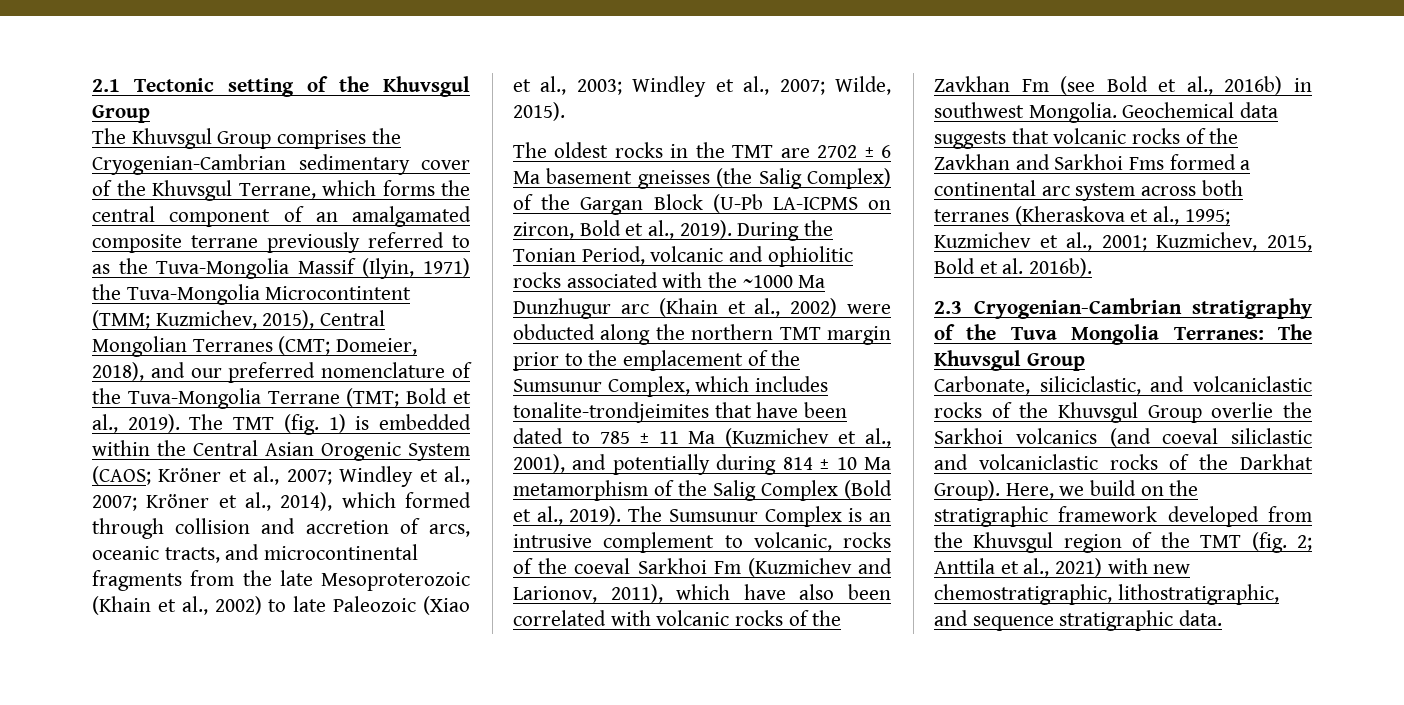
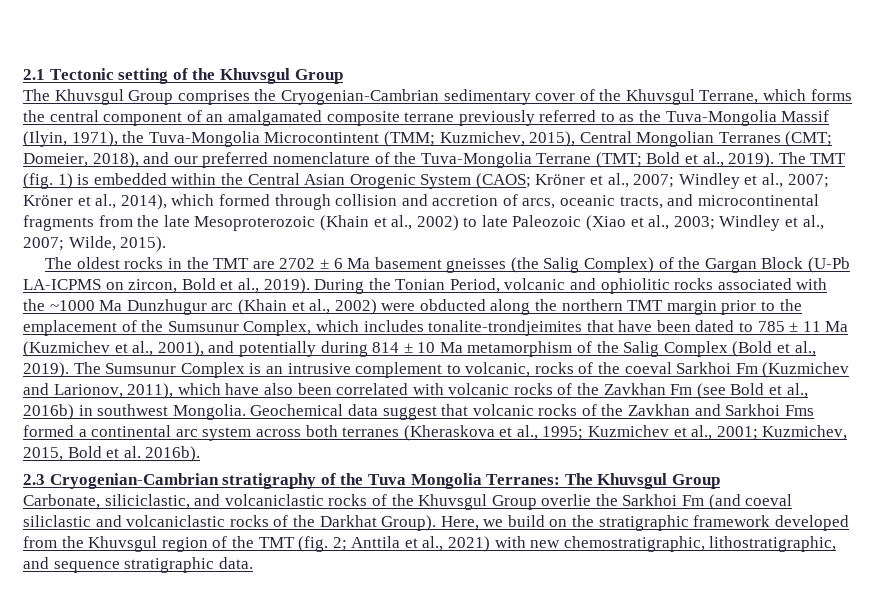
- The Khuvsgul Group comprises the Cryogenian-Cambrian sedimentary cover of the Khuvsgul Terrane, which forms the central component of an amalgamated composite terrane previously referred to as the Tuva-Mongolia Massif (Ilyin, 1971) the Tuva-Mongolia Microcontintent (TMM; Kuzmichev, 2015), Central Mongolian Terranes (CMT; Domeier, 2018), and our preferred nomenclature of the Tuva-Mongolia Terrane (TMT; Bold et al., 2019).
+ The Khuvsgul Group comprises the Cryogenian-Cambrian sedimentary cover of the Khuvsgul Terrane, which forms the central component of an amalgamated composite terrane previously referred to as the Tuva-Mongolia Massif (Ilyin, 1971), the Tuva-Mongolia Microcontintent (TMM; Kuzmichev, 2015), Central Mongolian Terranes (CMT; Domeier, 2018), and our preferred nomenclature of the Tuva-Mongolia Terrane (TMT; Bold et al., 2019).
- Geochemical data suggests that volcanic rocks of the Zavkhan and Sarkhoi Fms formed a continental arc system across both terranes (Kheraskova et al., 1995; Kuzmichev et al., 2001; Kuzmichev, 2015, Bold et al. 2016b).
+ Geochemical data suggest that volcanic rocks of the Zavkhan and Sarkhoi Fms formed a continental arc system across both terranes (Kheraskova et al., 1995; Kuzmichev et al., 2001; Kuzmichev, 2015, Bold et al. 2016b).
- Carbonate, siliciclastic, and volcaniclastic rocks of the Khuvsgul Group overlie the Sarkhoi volcanics (and coeval siliclastic and volcaniclastic rocks of the Darkhat Group).
+ Carbonate, siliciclastic, and volcaniclastic rocks of the Khuvsgul Group overlie the Sarkhoi Fm (and coeval siliclastic and volcaniclastic rocks of the Darkhat Group).

